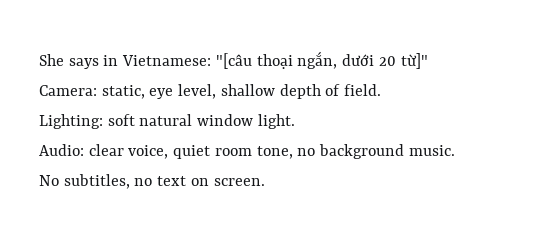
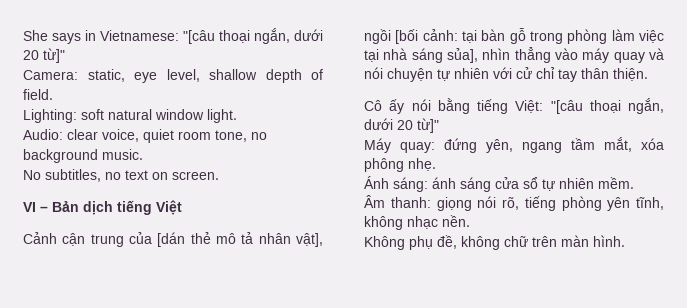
+ VI – Bản dịch tiếng Việt
+ Cảnh cận trung của [dán thẻ mô tả nhân vật], ngồi [bối cảnh: tại bàn gỗ trong phòng làm việc tại nhà sáng sủa], nhìn thẳng vào máy quay và nói chuyện tự nhiên với cử chỉ tay thân thiện.
+ Cô ấy nói bằng tiếng Việt: "[câu thoại ngắn, dưới 20 từ]"
+ Máy quay: đứng yên, ngang tầm mắt, xóa phông nhẹ.
+ Ánh sáng: ánh sáng cửa sổ tự nhiên mềm.
+ Âm thanh: giọng nói rõ, tiếng phòng yên tĩnh, không nhạc nền.
+ Không phụ đề, không chữ trên màn hình.

